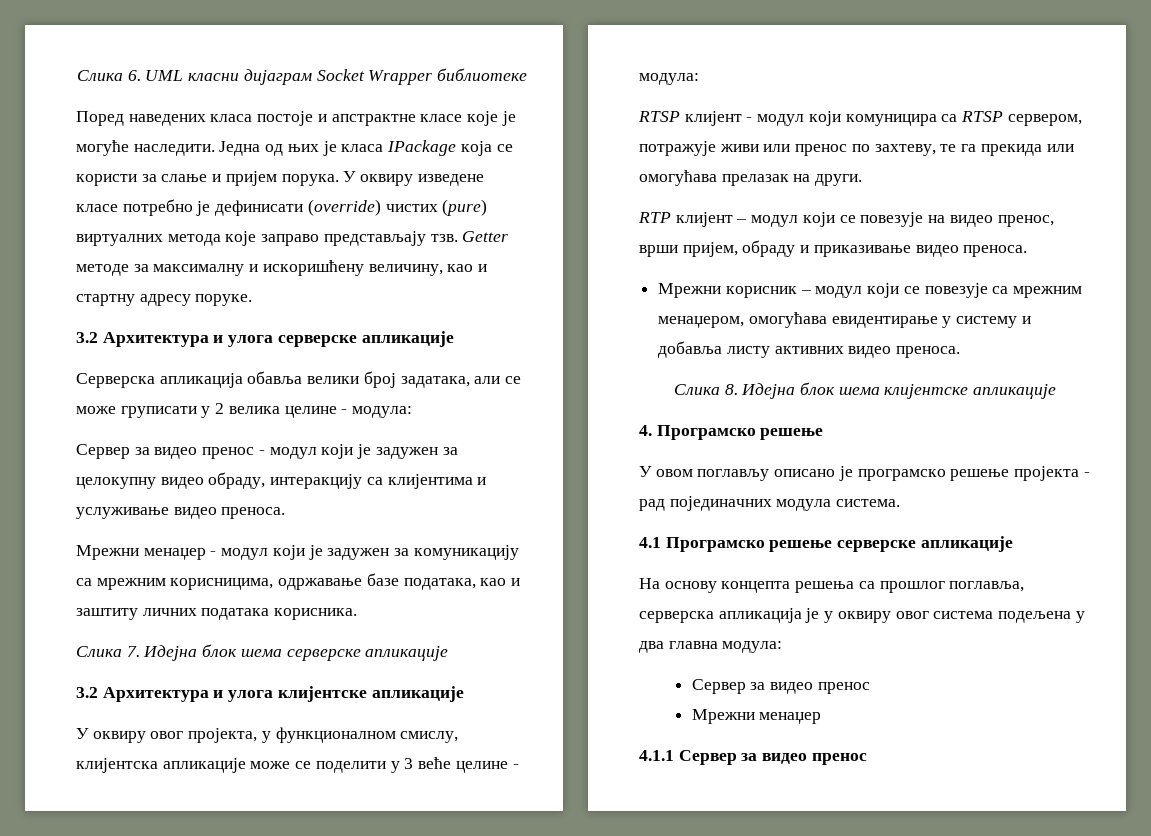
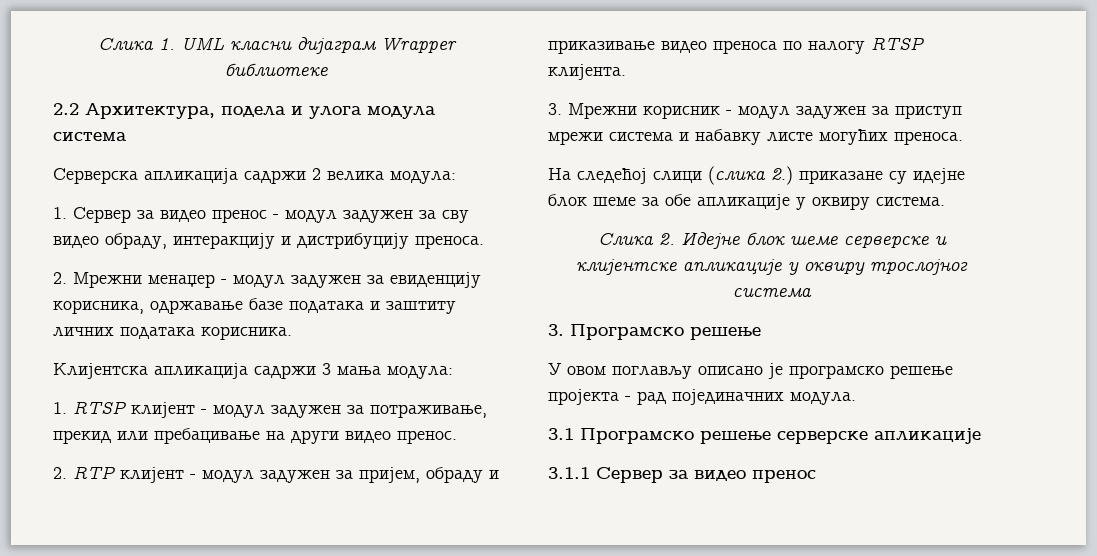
- Слика 6. UML класни дијаграм Socket Wrapper библиотеке
+ Слика 1. UML класни дијаграм Wrapper библиотеке
- Поред наведених класа постоје и апстрактне класе које је могуће наследити. Једна од њих је класа IPackage која се користи за слање и пријем порука. У оквиру изведене класе потребно је дефинисати (override) чистих (pure) виртуалних метода које заправо представљају тзв. Getter методе за максималну и искоришћену величину, као и стартну адресу поруке.
- 3.2 Архитектура и улога серверске апликације
- Серверска апликација обавља велики број задатака, али се може груписати у 2 велика целине - модула:
- Сервер за видео пренос - модул који је задужен за целокупну видео обраду, интеракцију са клијентима и услуживање видео преноса.
- Мрежни менаџер - модул који је задужен за комуникацију са мрежним корисницима, одржавање базе података, као и заштиту личних података корисника.
+ 2.2 Архитектура, подела и улога модула система
+ Серверска апликација садржи 2 велика модула:
+ 1. Сервер за видео пренос - модул задужен за сву видео обраду, интеракцију и дистрибуцију преноса.
+ 2. Мрежни менаџер - модул задужен за евиденцију корисника, одржавање базе података и заштиту личних података корисника.
- Слика 7. Идејна блок шема серверске апликације
- 3.2 Архитектура и улога клијентске апликације
- У оквиру овог пројекта, у функционалном смислу, клијентска апликације може се поделити у 3 веће целине - модула:
- RTSP клијент - модул који комуницира са RTSP сервером, потражује живи или пренос по захтеву, те га прекида или омогућава прелазак на други.
- RTP клијент – модул који се повезује на видео пренос, врши пријем, обраду и приказивање видео преноса.
- Мрежни корисник – модул који се повезује са мрежним менаџером, омогућава евидентирање у систему и добавља листу активних видео преноса.
- Слика 8. Идејна блок шема клијентске апликације
- 4. Програмско решење
+ Клијентска апликација садржи 3 мања модула:
+ 1. RTSP клијент - модул задужен за потраживање, прекид или пребацивање на други видео пренос.
+ 2. RTP клијент - модул задужен за пријем, обраду и приказивање видео преноса по налогу RTSP клијента.
+ 3. Мрежни корисник - модул задужен за приступ мрежи система и набавку листе могућих преноса.
+ На следећој слици (слика 2.) приказане су идејне блок шеме за обе апликације у оквиру система.
+ Слика 2. Идејне блок шеме серверске и клијентске апликације у оквиру трослојног система
+ 3. Програмско решење
- У овом поглављу описано је програмско решење пројекта - рад појединачних модула система.
- 4.1 Програмско решење серверске апликације
+ У овом поглављу описано је програмско решење пројекта - рад појединачних модула.
+ 3.1 Програмско решење серверске апликације
- На основу концепта решења са прошлог поглавља, серверска апликација је у оквиру овог система подељена у два главна модула:
- Сервер за видео пренос
- Мрежни менаџер
- 4.1.1 Сервер за видео пренос
+ 3.1.1 Сервер за видео пренос

